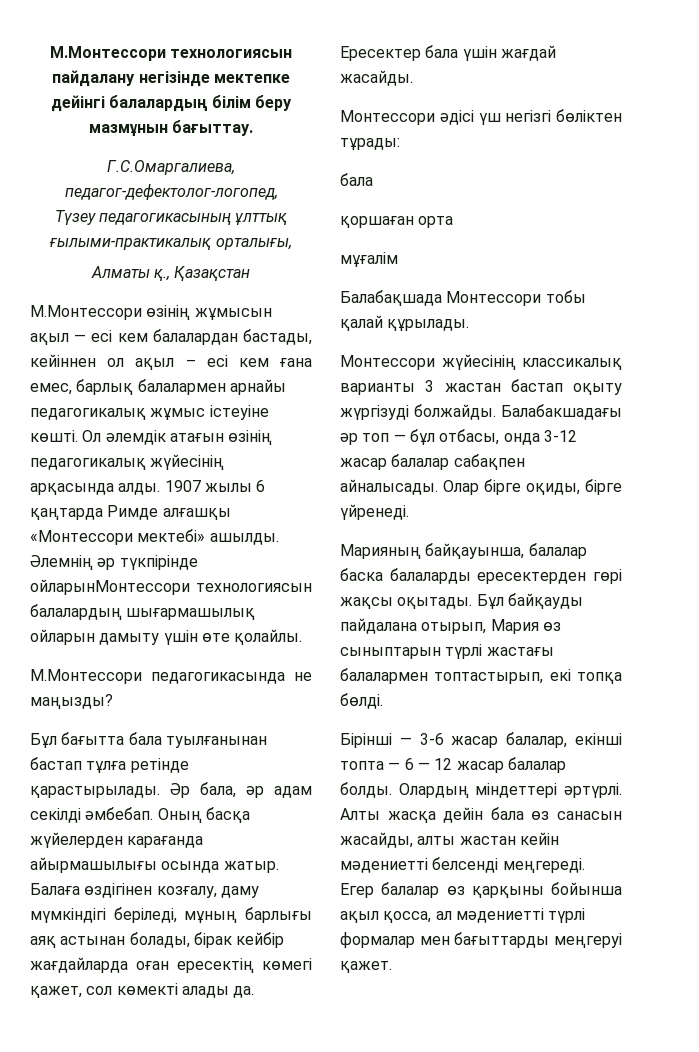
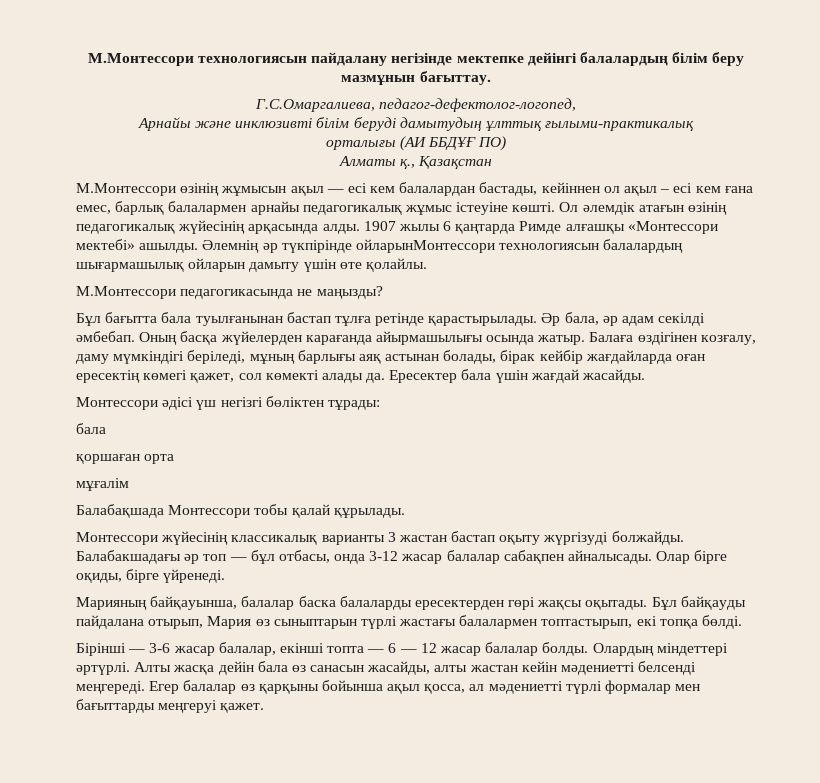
- Түзеу педагогикасының ұлттық ғылыми-практикалық орталығы,
+ Арнайы және инклюзивті білім беруді дамытудың ұлттық ғылыми-практикалық
+ орталығы (АИ ББДҰҒ ПО)

